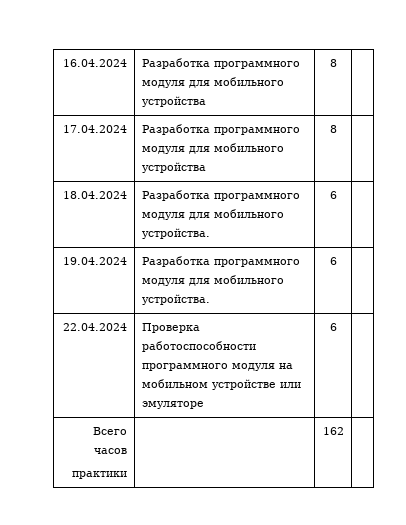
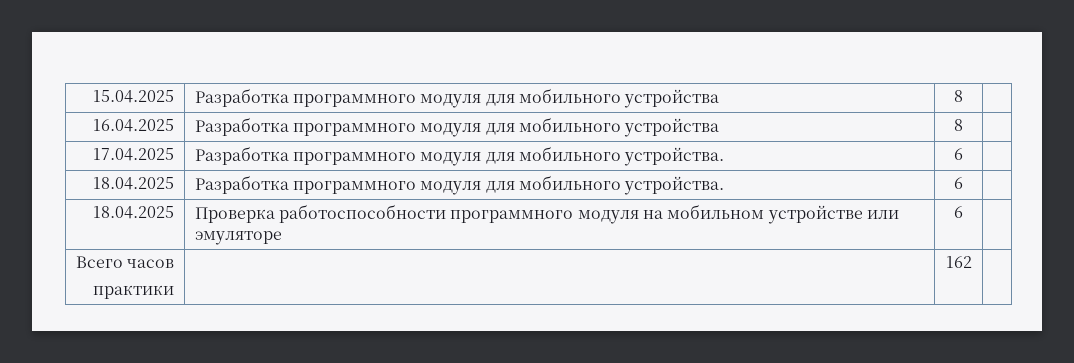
- 16.04.2024 | Разработка программного модуля для мобильного устройства | 8 |
- 17.04.2024 | Разработка программного модуля для мобильного устройства | 8 |
- 18.04.2024 | Разработка программного модуля для мобильного устройства. | 6 |
- 19.04.2024 | Разработка программного модуля для мобильного устройства. | 6 |
- 22.04.2024 | Проверка работоспособности программного модуля на мобильном устройстве или эмуляторе | 6 |
+ 15.04.2025 | Разработка программного модуля для мобильного устройства | 8 |
+ 16.04.2025 | Разработка программного модуля для мобильного устройства | 8 |
+ 17.04.2025 | Разработка программного модуля для мобильного устройства. | 6 |
+ 18.04.2025 | Разработка программного модуля для мобильного устройства. | 6 |
+ 18.04.2025 | Проверка работоспособности программного модуля на мобильном устройстве или эмуляторе | 6 |

